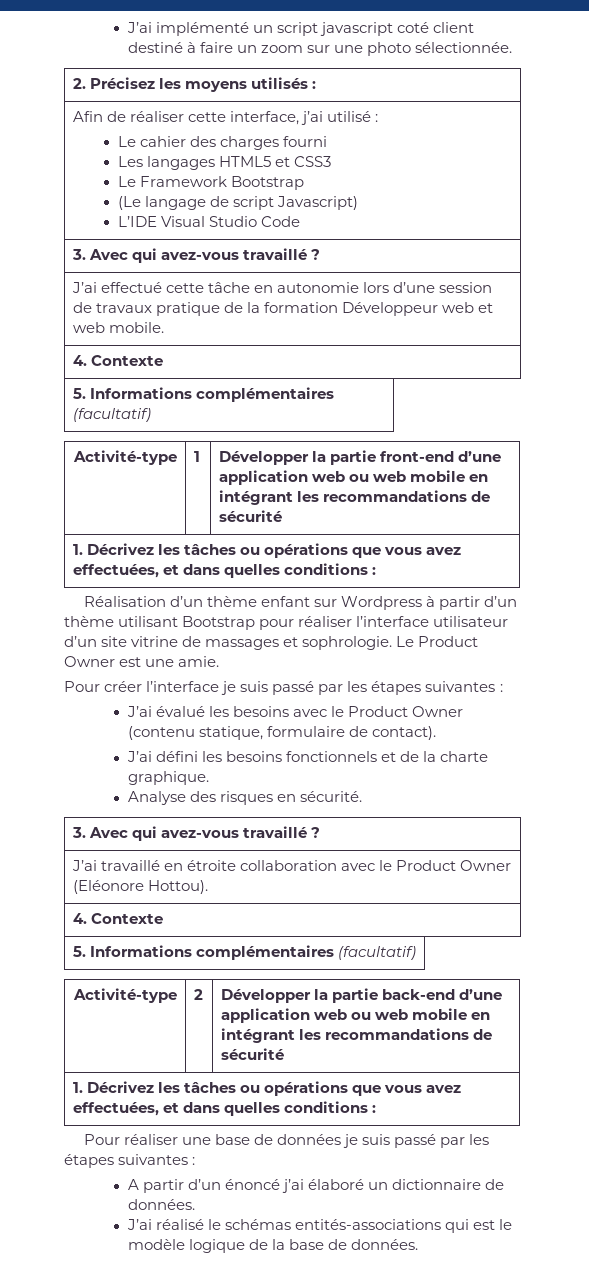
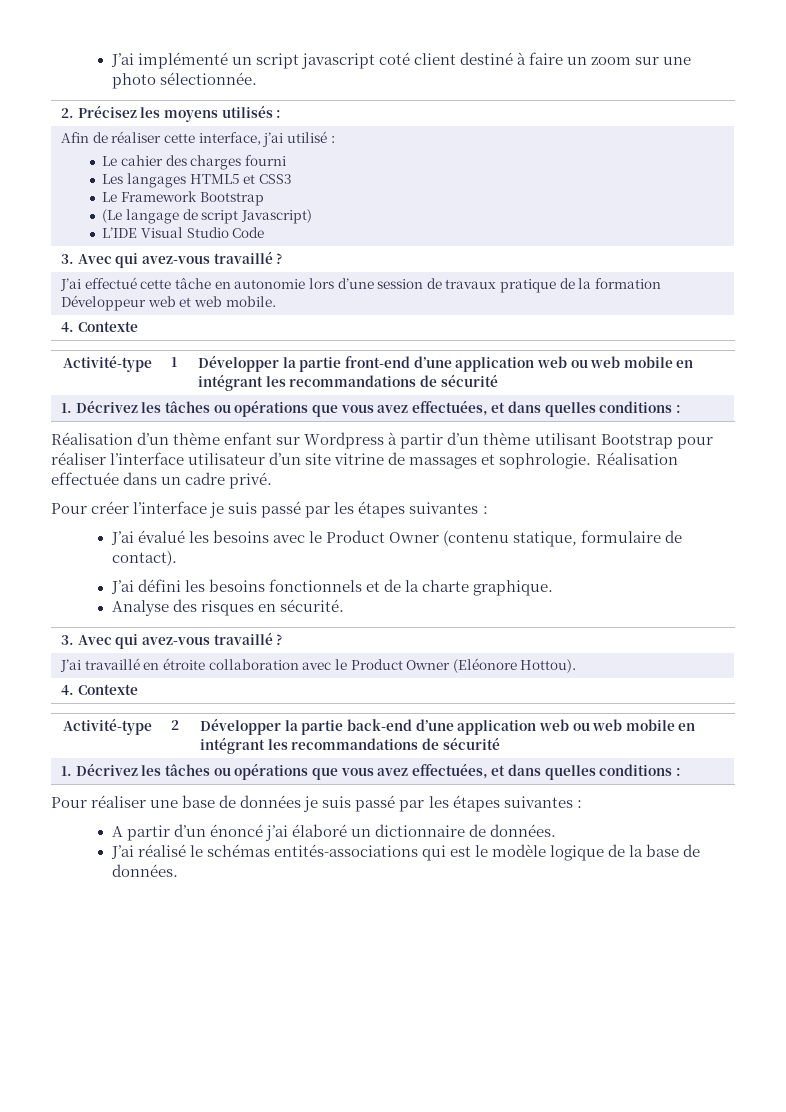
  J’ai effectué cette tâche en autonomie lors d’une session de travaux pratique de la formation Développeur web et web mobile.
  4. Contexte
- 5. Informations complémentaires (facultatif)
- Le Product Owner est une amie.
+ Réalisation effectuée dans un cadre privé.
  J’ai travaillé en étroite collaboration avec le Product Owner (Eléonore Hottou).
  4. Contexte
- 5. Informations complémentaires (facultatif)

